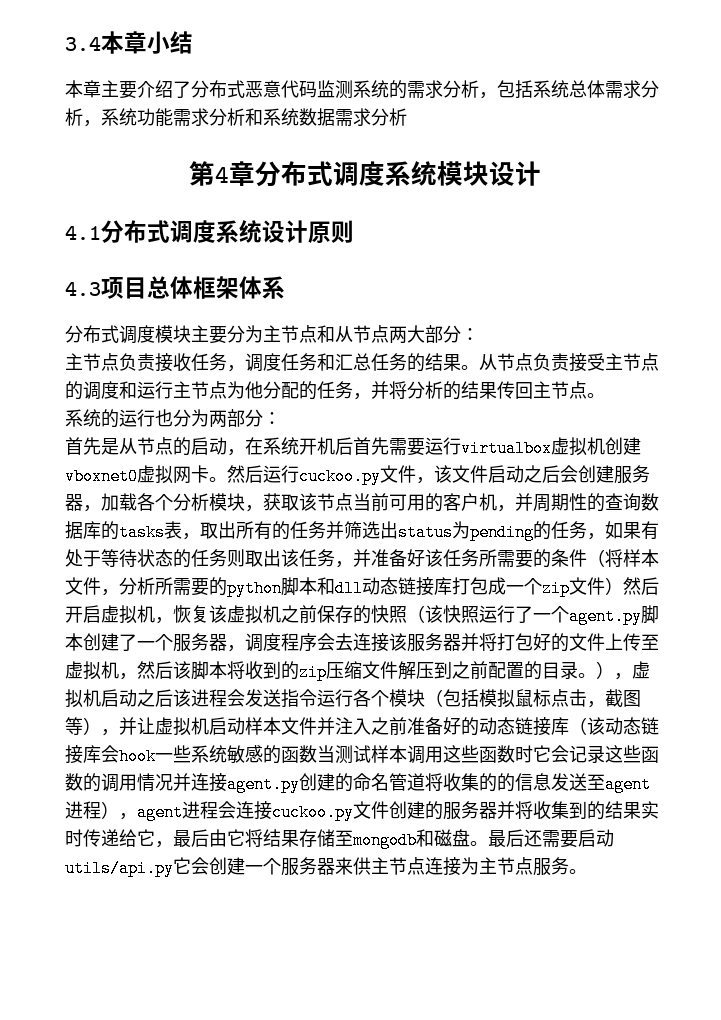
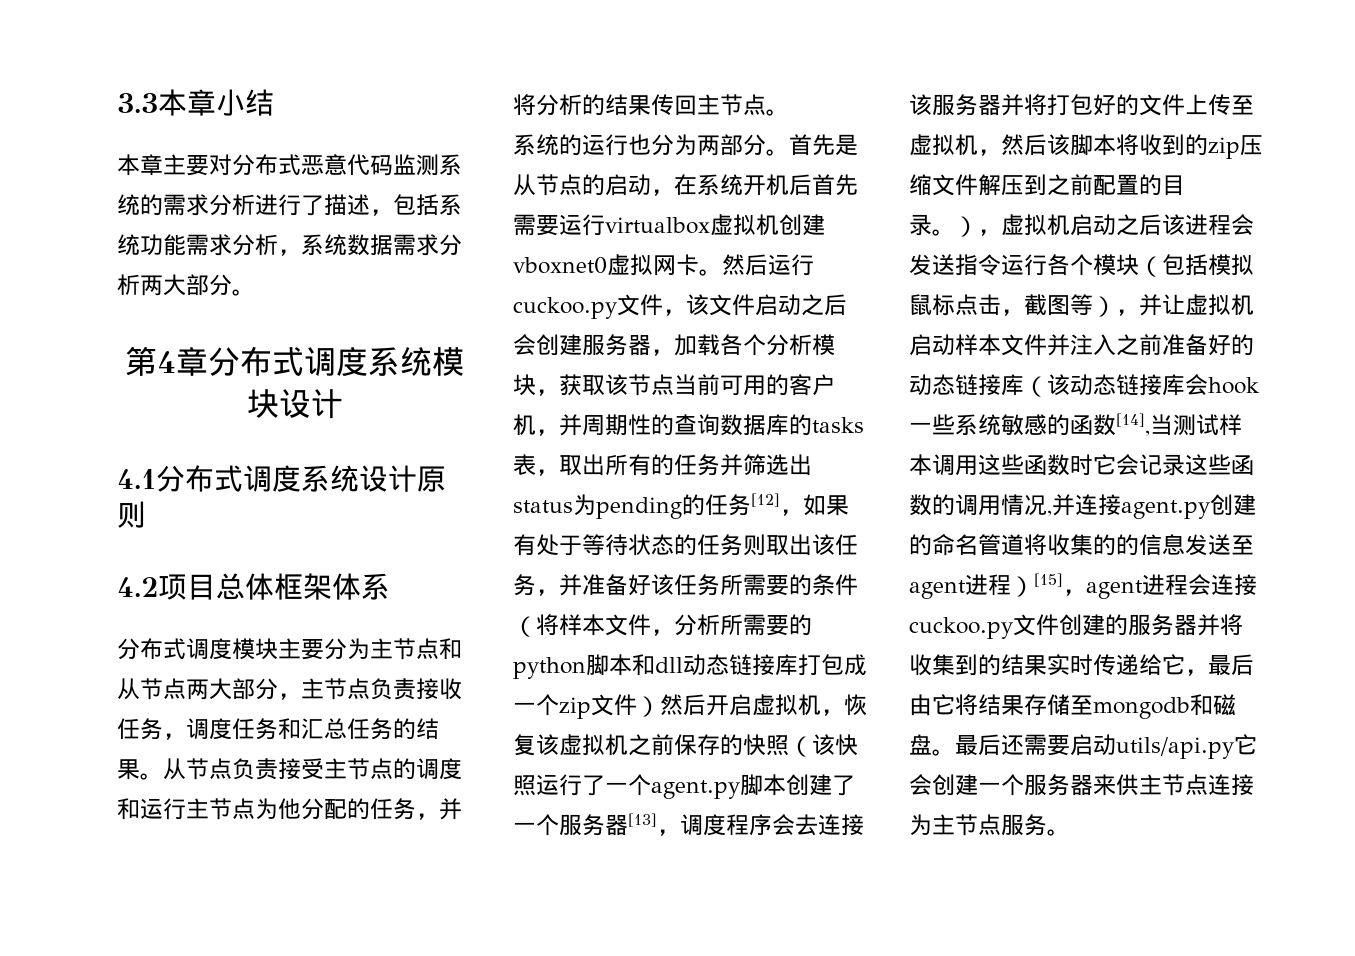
- 3.4本章小结
+ 3.3本章小结
- 本章主要介绍了分布式恶意代码监测系统的需求分析，包括系统总体需求分析，系统功能需求分析和系统数据需求分析
+ 本章主要对分布式恶意代码监测系统的需求分析进行了描述，包括系统功能需求分析，系统数据需求分析两大部分。
- 4.3项目总体框架体系
+ 4.2项目总体框架体系
- 分布式调度模块主要分为主节点和从节点两大部分：
- 主节点负责接收任务，调度任务和汇总任务的结果。
+ 分布式调度模块主要分为主节点和从节点两大部分，主节点负责接收任务，调度任务和汇总任务的结果。
- 系统的运行也分为两部分：
- 首先是从节点的启动，在系统开机后首先需要运行virtualbox虚拟机创建vboxnet0虚拟网卡。
+ 系统的运行也分为两部分。首先是从节点的启动，在系统开机后首先需要运行virtualbox虚拟机创建vboxnet0虚拟网卡。
- 然后运行cuckoo.py文件，该文件启动之后会创建服务器，加载各个分析模块，获取该节点当前可用的客户机，并周期性的查询数据库的tasks表，取出所有的任务并筛选出status为pending的任务，如果有处于等待状态的任务则取出该任务，并准备好该任务所需要的条件（将样本文件，分析所需要的python脚本和dll动态链接库打包成一个zip文件）然后开启虚拟机，恢复该虚拟机之前保存的快照（该快照运行了一个agent.py脚本创建了一个服务器，调度程序会去连接该服务器并将打包好的文件上传至虚拟机，然后该脚本将收到的zip压缩文件解压到之前配置的目录。），虚拟机启动之后该进程会发送指令运行各个模块（包括模拟鼠标点击，截图等），并让虚拟机启动样本文件并注入之前准备好的动态链接库（该动态链接库会hook一些系统敏感的函数当测试样本调用这些函数时它会记录这些函数的调用情况并连接agent.py创建的命名管道将收集的的信息发送至agent进程），agent进程会连接cuckoo.py文件创建的服务器并将收集到的结果实时传递给它，最后由它将结果存储至mongodb和磁盘。
+ 然后运行cuckoo.py文件，该文件启动之后会创建服务器，加载各个分析模块，获取该节点当前可用的客户机，并周期性的查询数据库的tasks表，取出所有的任务并筛选出status为pending的任务[12]，如果有处于等待状态的任务则取出该任务，并准备好该任务所需要的条件（将样本文件，分析所需要的python脚本和dll动态链接库打包成一个zip文件）然后开启虚拟机，恢复该虚拟机之前保存的快照（该快照运行了一个agent.py脚本创建了一个服务器[13]，调度程序会去连接该服务器并将打包好的文件上传至虚拟机，然后该脚本将收到的zip压缩文件解压到之前配置的目录。），虚拟机启动之后该进程会发送指令运行各个模块（包括模拟鼠标点击，截图等），并让虚拟机启动样本文件并注入之前准备好的动态链接库（该动态链接库会hook一些系统敏感的函数[14],当测试样本调用这些函数时它会记录这些函数的调用情况,并连接agent.py创建的命名管道将收集的的信息发送至agent进程）[15]，agent进程会连接cuckoo.py文件创建的服务器并将收集到的结果实时传递给它，最后由它将结果存储至mongodb和磁盘。

